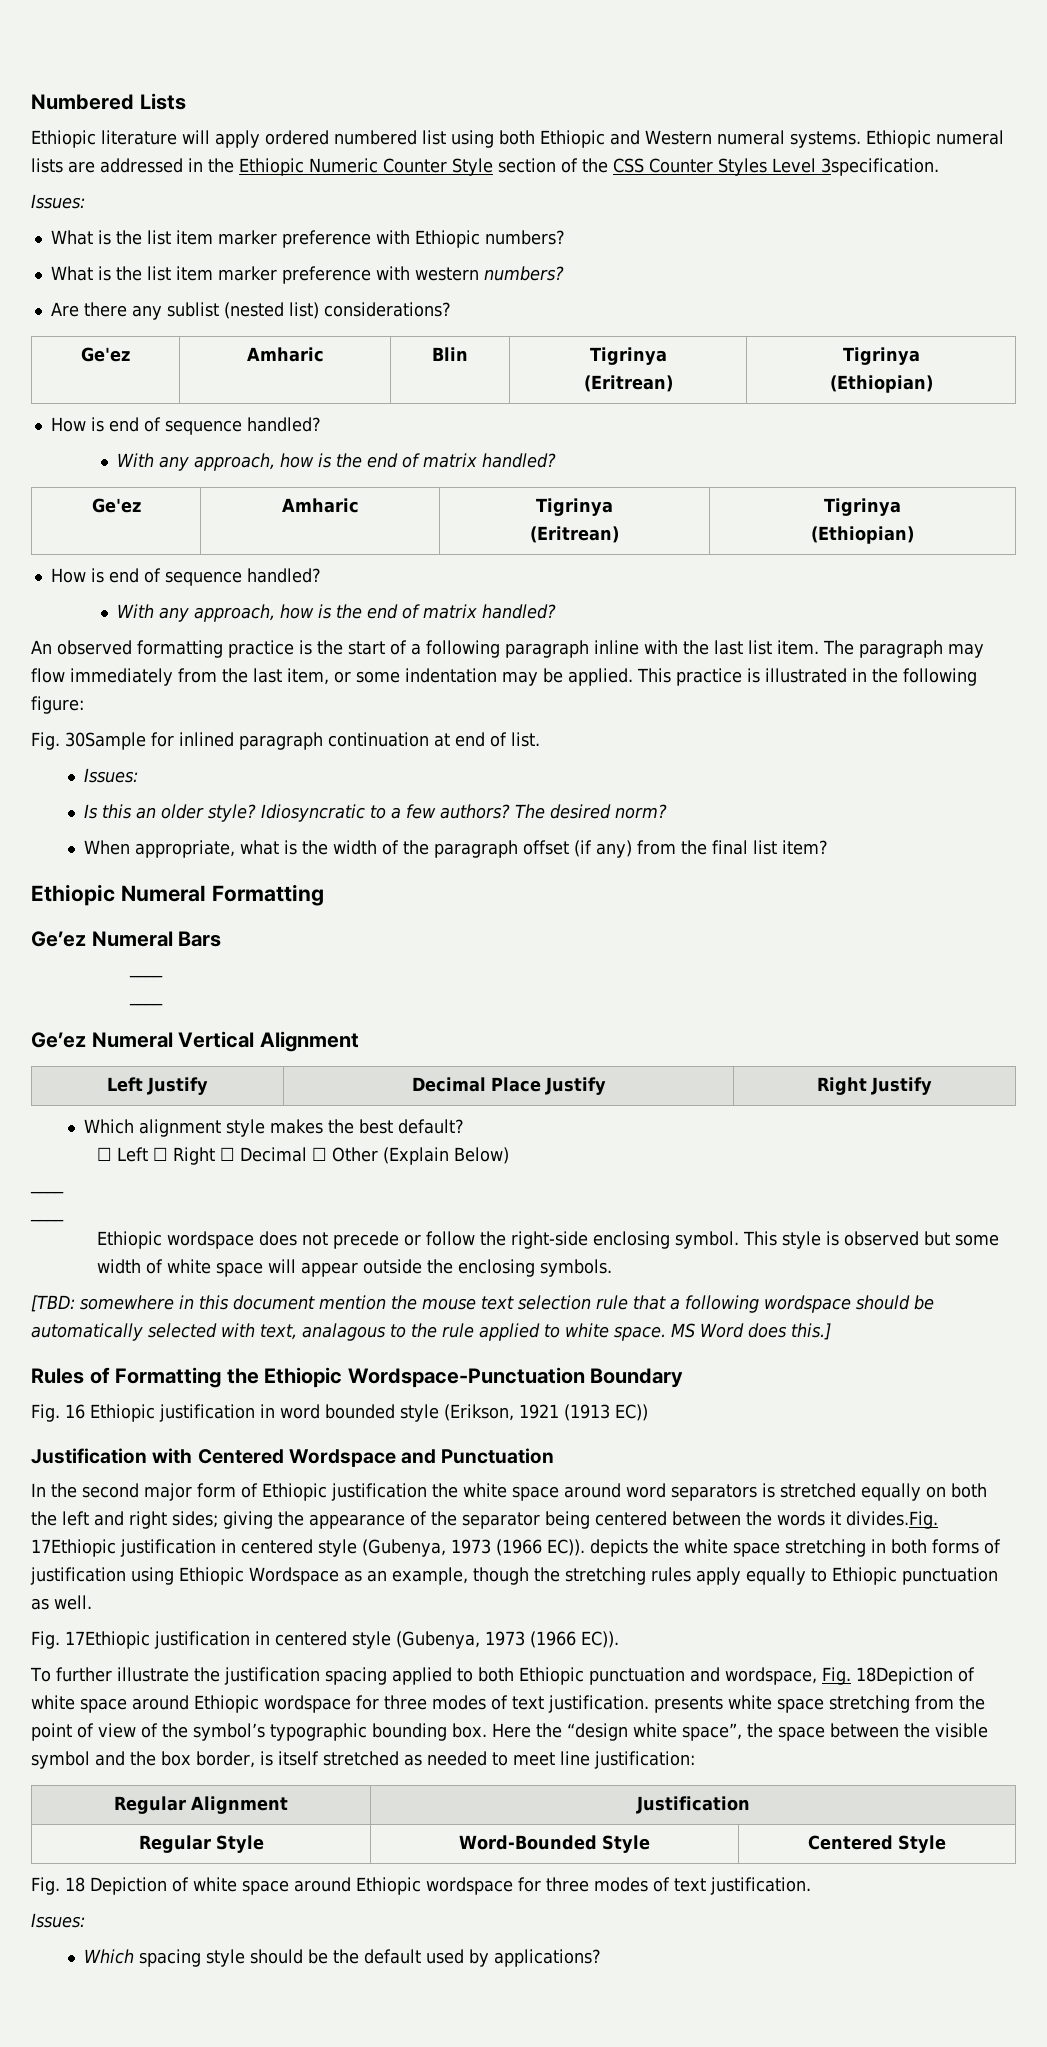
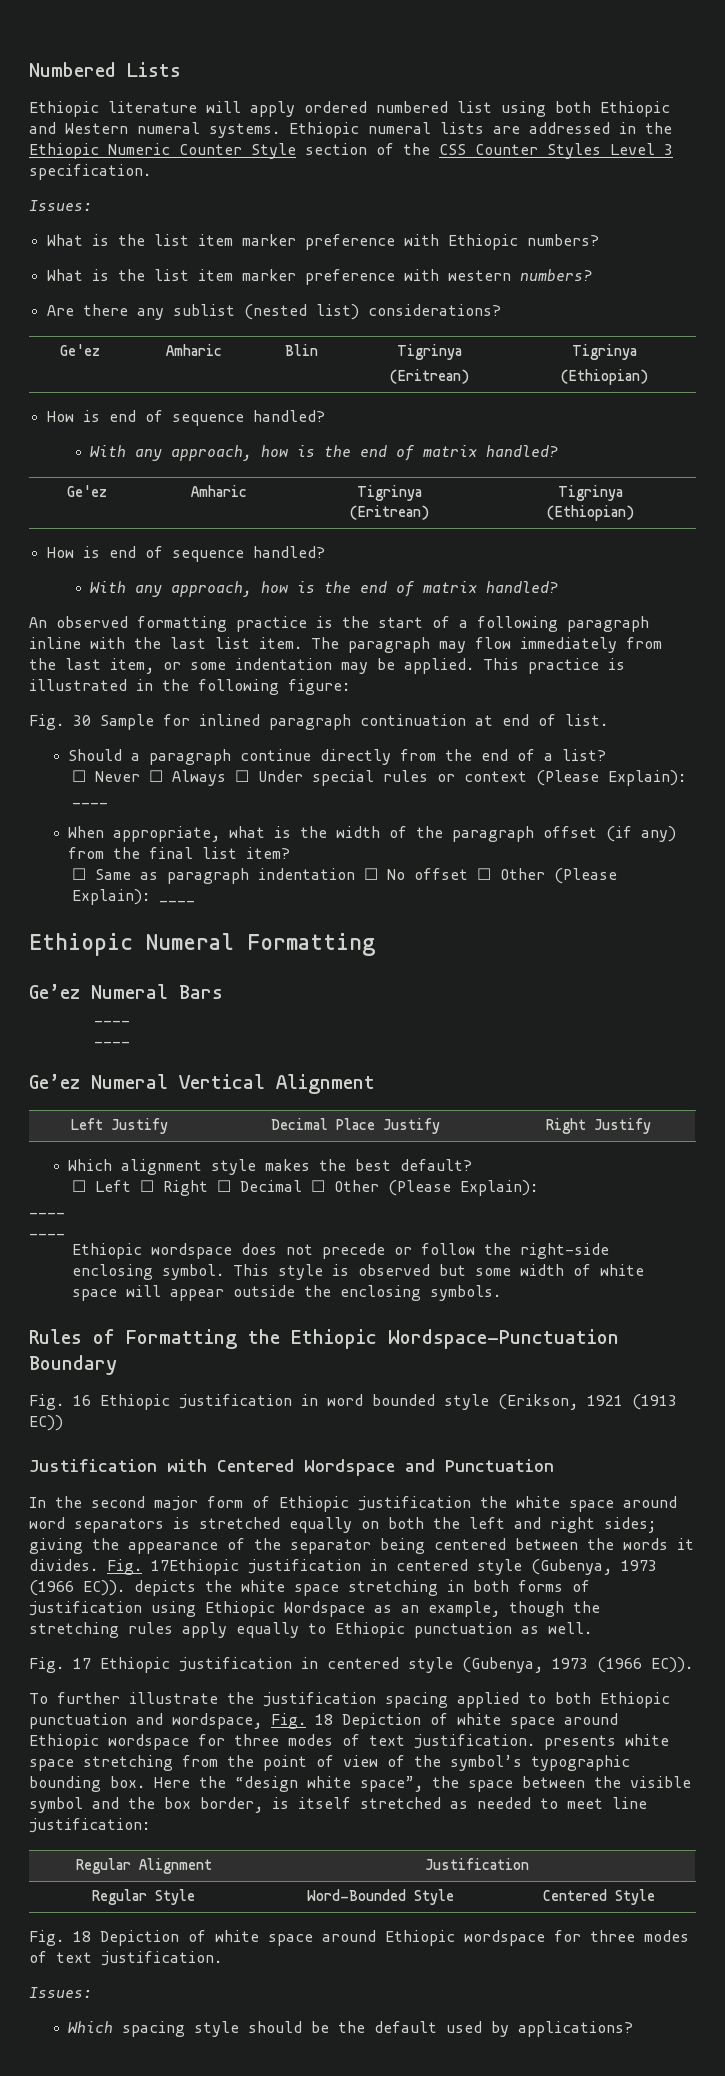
- Ethiopic numeral lists are addressed in the Ethiopic Numeric Counter Style section of the CSS Counter Styles Level 3specification.
+ Ethiopic numeral lists are addressed in the Ethiopic Numeric Counter Style section of the CSS Counter Styles Level 3 specification.
- Fig. 30Sample for inlined paragraph continuation at end of list.
- Issues:
- Is this an older style? Idiosyncratic to a few authors? The desired norm?
+ Fig. 30 Sample for inlined paragraph continuation at end of list.
+ Should a paragraph continue directly from the end of a list?
+ ☐ Never ☐ Always ☐ Under special rules or context (Please Explain): ____
+ ☐ Same as paragraph indentation ☐ No offset ☐ Other (Please Explain): ____
- ☐ Left ☐ Right ☐ Decimal ☐ Other (Explain Below)
+ ☐ Left ☐ Right ☐ Decimal ☐ Other (Please Explain):
- [TBD: somewhere in this document mention the mouse text selection rule that a following wordspace should be automatically selected with text, analagous to the rule applied to white space. MS Word does this.]
- giving the appearance of the separator being centered between the words it divides.Fig. 17Ethiopic justification in centered style (Gubenya, 1973 (1966 EC)). depicts the white space stretching in both forms of justification using Ethiopic Wordspace as an example, though the stretching rules apply equally to Ethiopic punctuation as well.
+ giving the appearance of the separator being centered between the words it divides. Fig. 17Ethiopic justification in centered style (Gubenya, 1973 (1966 EC)). depicts the white space stretching in both forms of justification using Ethiopic Wordspace as an example, though the stretching rules apply equally to Ethiopic punctuation as well.
- Fig. 17Ethiopic justification in centered style (Gubenya, 1973 (1966 EC)).
+ Fig. 17 Ethiopic justification in centered style (Gubenya, 1973 (1966 EC)).
- To further illustrate the justification spacing applied to both Ethiopic punctuation and wordspace, Fig. 18Depiction of white space around Ethiopic wordspace for three modes of text justification. presents white space stretching from the point of view of the symbol’s typographic bounding box.
+ To further illustrate the justification spacing applied to both Ethiopic punctuation and wordspace, Fig. 18 Depiction of white space around Ethiopic wordspace for three modes of text justification. presents white space stretching from the point of view of the symbol’s typographic bounding box.

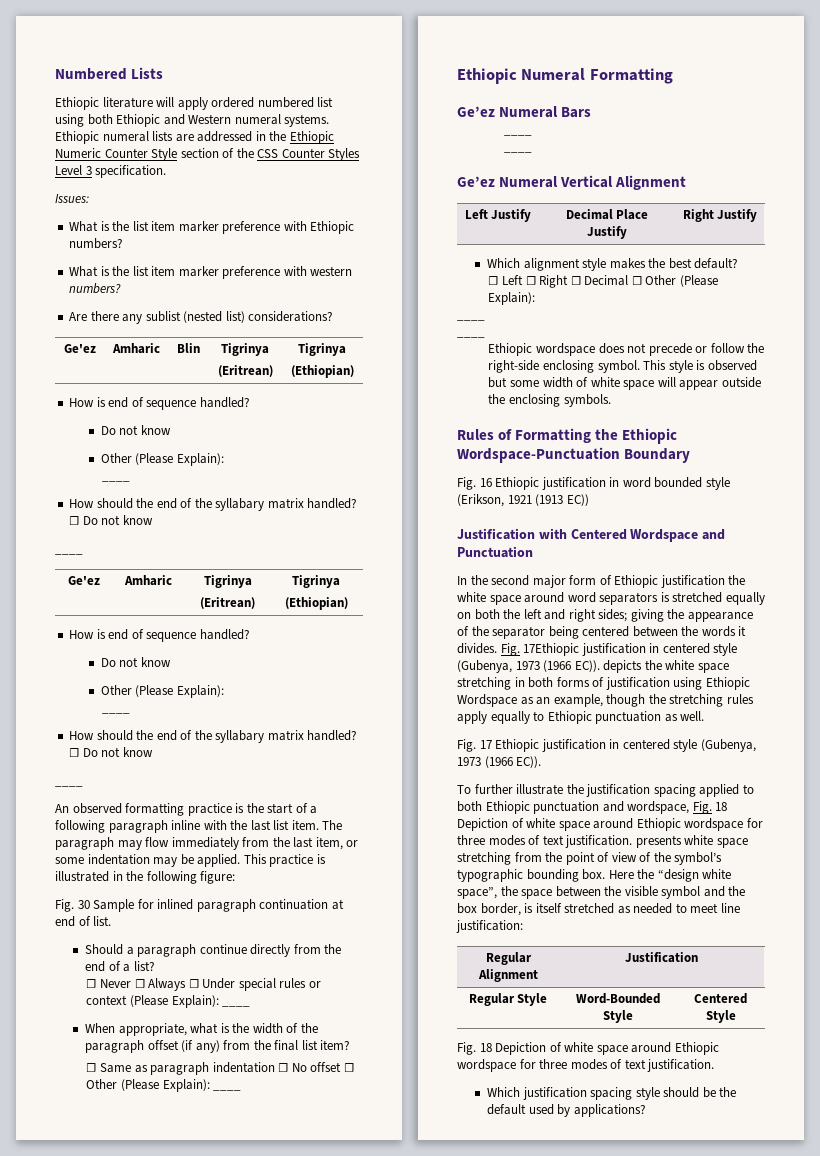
  Ge'ez | Amharic | Blin | Tigrinya
  (Eritrean) | Tigrinya
  (Ethiopian)
  How is end of sequence handled?
- With any approach, how is the end of matrix handled?
+ Do not know
+ Other (Please Explain):
+ ____
+ How should the end of the syllabary matrix handled? ☐ Do not know
+ ____
  Ge'ez | Amharic | Tigrinya
  (Eritrean) | Tigrinya
  (Ethiopian)
  How is end of sequence handled?
- With any approach, how is the end of matrix handled?
+ Do not know
+ Other (Please Explain):
+ ____
+ How should the end of the syllabary matrix handled? ☐ Do not know
+ ____
  Regular Style | Word-Bounded Style | Centered Style
  Fig. 18 Depiction of white space around Ethiopic wordspace for three modes of text justification.
- Issues:
- Which spacing style should be the default used by applications?
+ Which justification spacing style should be the default used by applications?

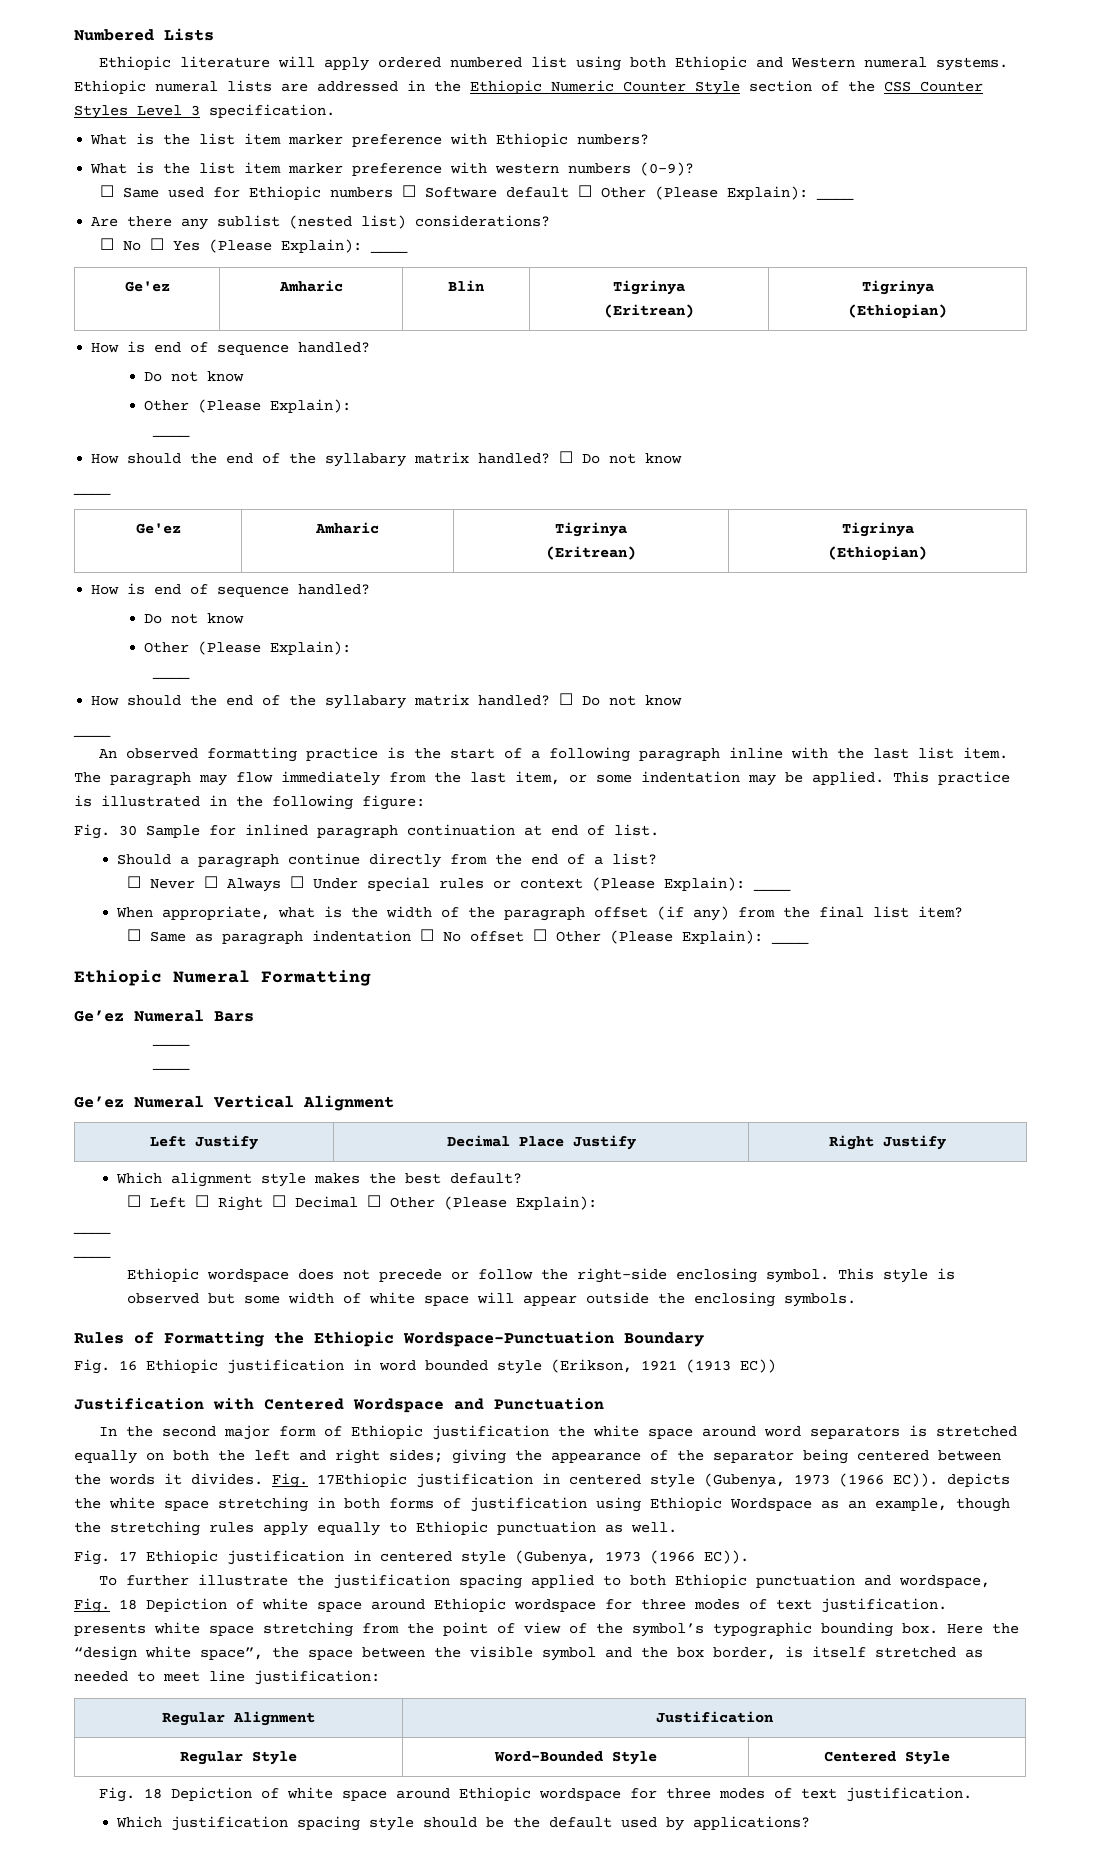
- Issues:
- What is the list item marker preference with western numbers?
+ What is the list item marker preference with western numbers (0-9)?
+ ☐ Same used for Ethiopic numbers ☐ Software default ☐ Other (Please Explain): ____
+ ☐ No ☐ Yes (Please Explain): ____

